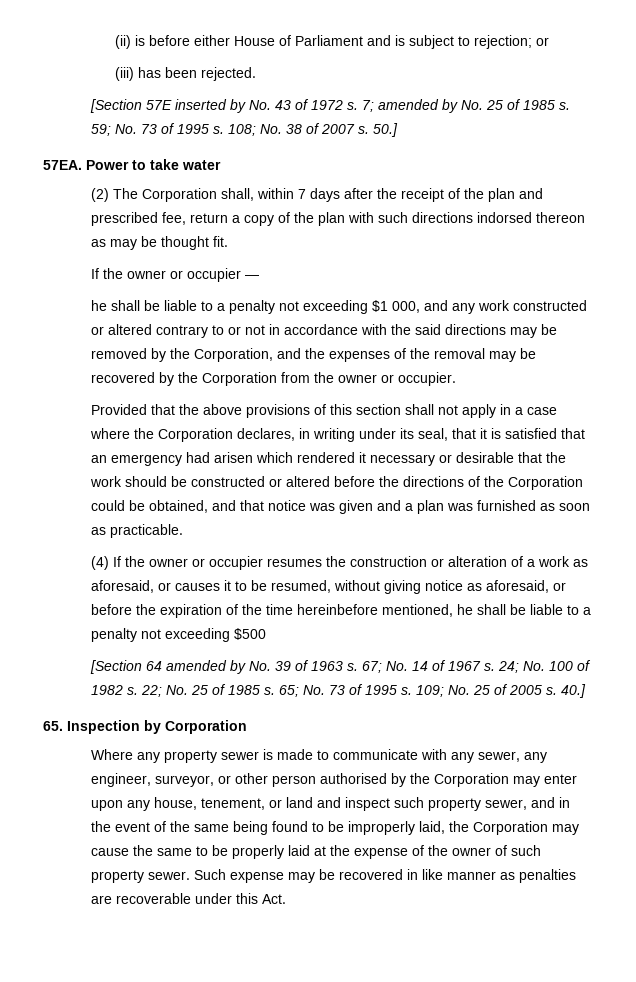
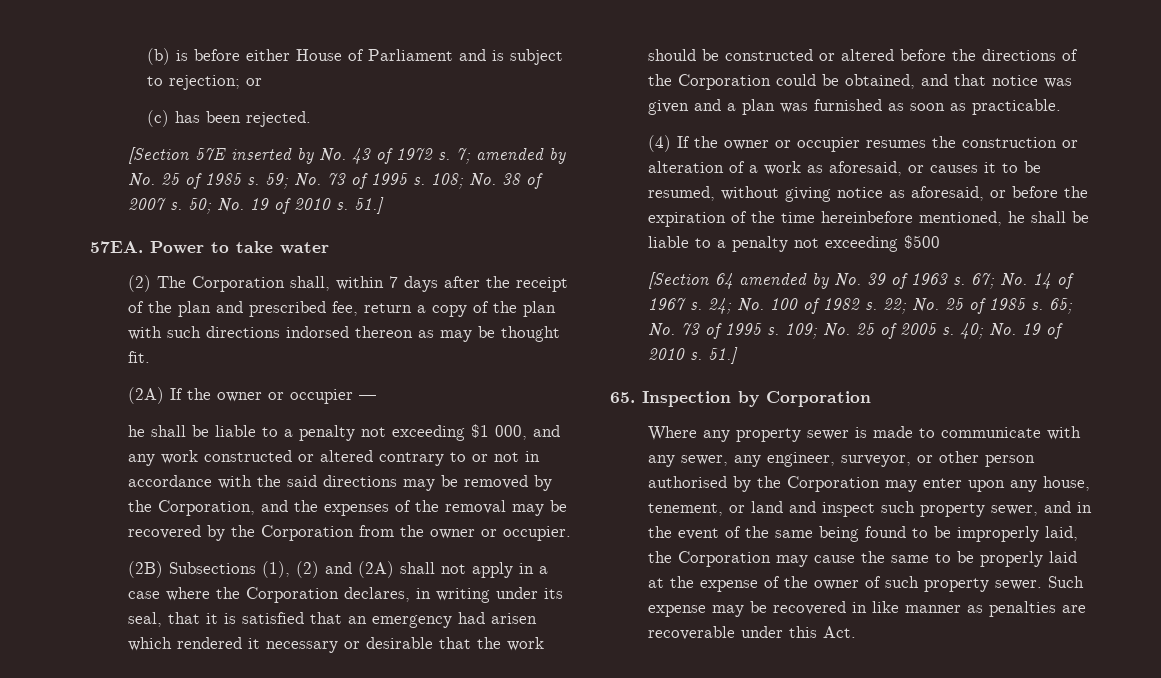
- (ii) is before either House of Parliament and is subject to rejection; or
+ (b) is before either House of Parliament and is subject to rejection; or
- (iii) has been rejected.
+ (c) has been rejected.
- 50.]
+ 50; No. 19 of 2010 s. 51.]
- If the owner or occupier —
+ (2A) If the owner or occupier —
- Provided that the above provisions of this section shall not apply in a case where the Corporation declares, in writing under its seal, that it is satisfied that an emergency had arisen which rendered it necessary or desirable that the work should be constructed or altered before the directions of the Corporation could be obtained, and that notice was given and a plan was furnished as soon as practicable.
+ (2B) Subsections (1), (2) and (2A) shall not apply in a case where the Corporation declares, in writing under its seal, that it is satisfied that an emergency had arisen which rendered it necessary or desirable that the work should be constructed or altered before the directions of the Corporation could be obtained, and that notice was given and a plan was furnished as soon as practicable.
- 40.]
+ 40; No. 19 of 2010 s. 51.]

